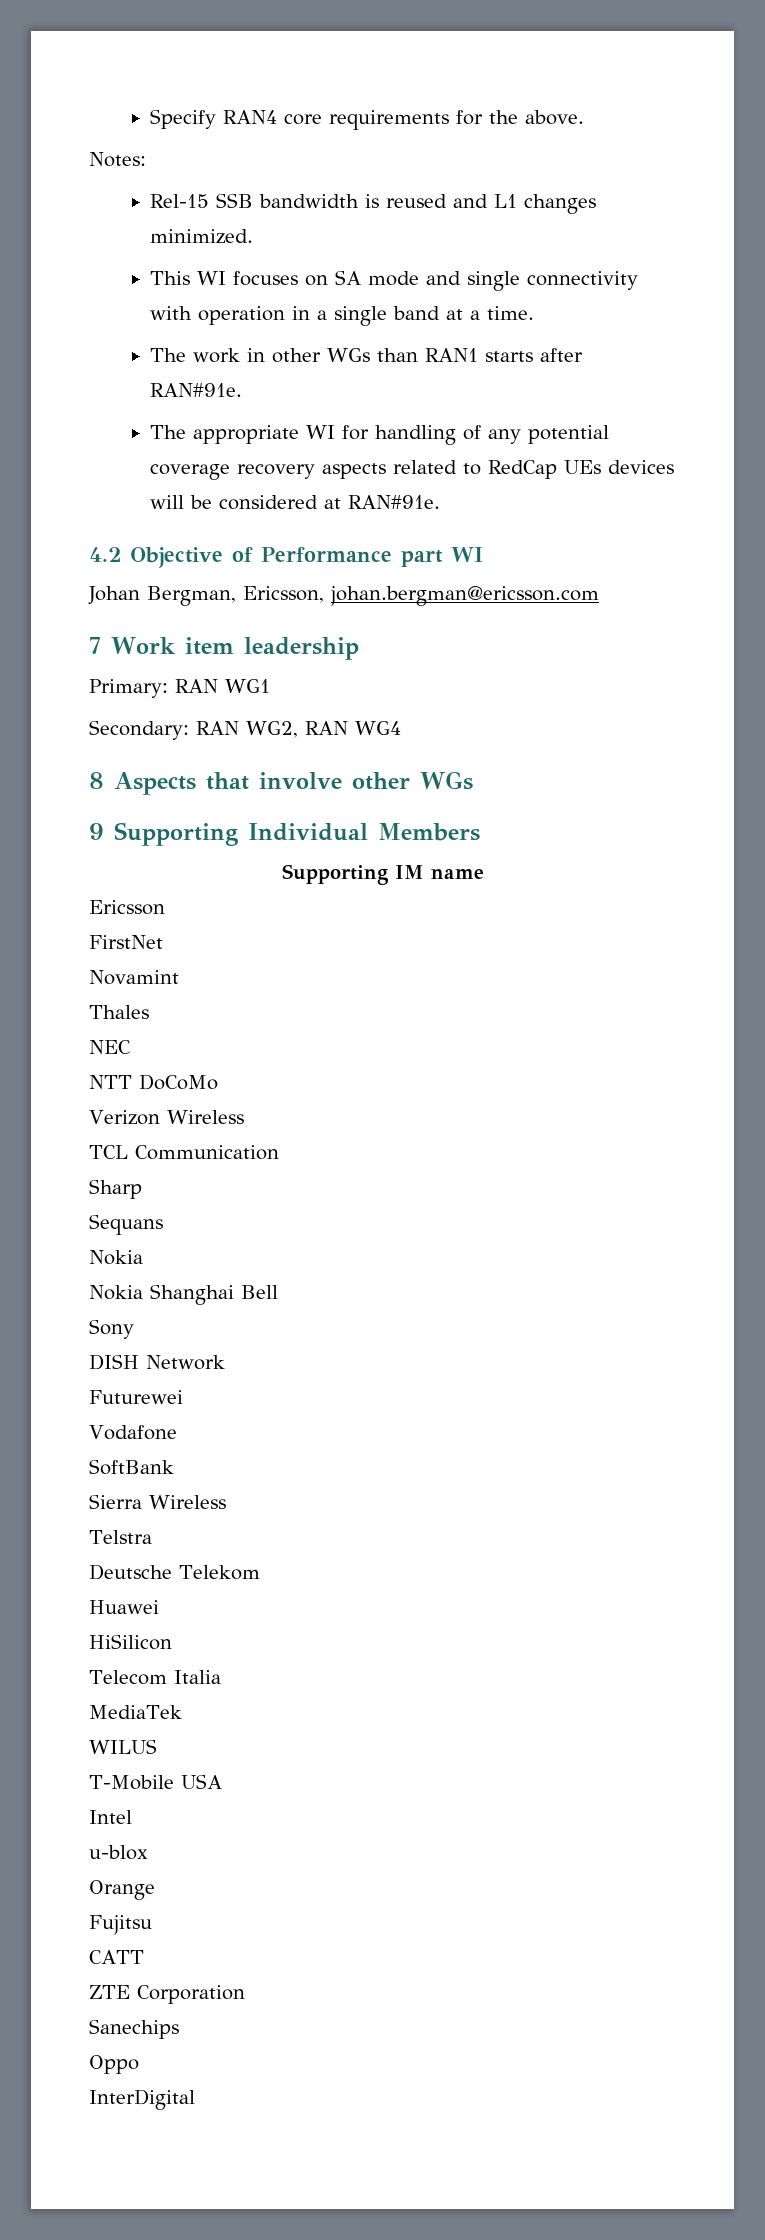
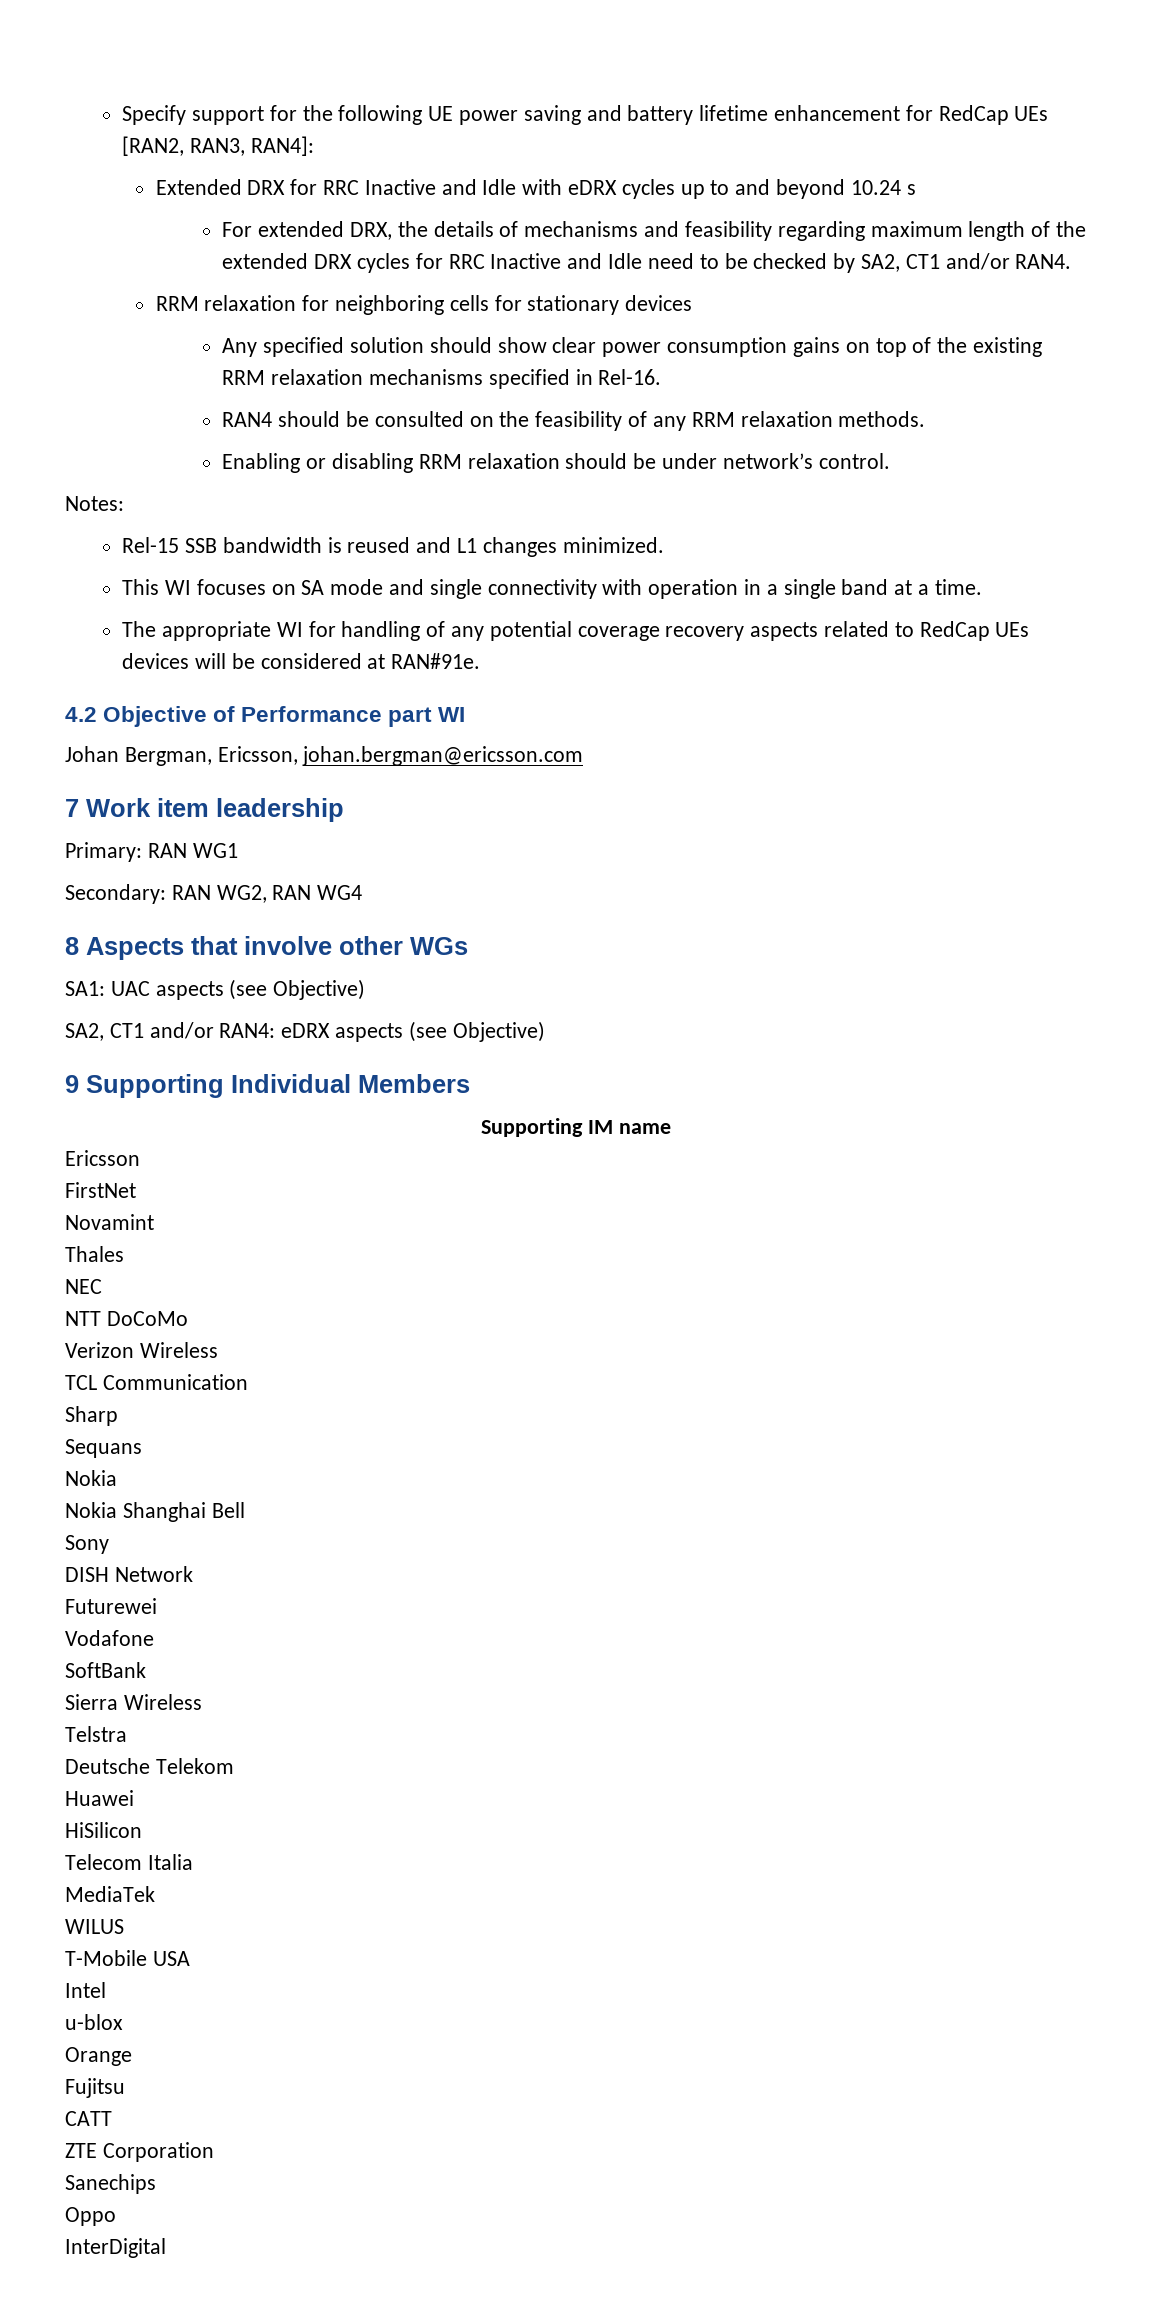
- Specify RAN4 core requirements for the above.
+ Specify support for the following UE power saving and battery lifetime enhancement for RedCap UEs [RAN2, RAN3, RAN4]:
+ Extended DRX for RRC Inactive and Idle with eDRX cycles up to and beyond 10.24 s
+ For extended DRX, the details of mechanisms and feasibility regarding maximum length of the extended DRX cycles for RRC Inactive and Idle need to be checked by SA2, CT1 and/or RAN4.
+ RRM relaxation for neighboring cells for stationary devices
+ Any specified solution should show clear power consumption gains on top of the existing RRM relaxation mechanisms specified in Rel-16.
+ RAN4 should be consulted on the feasibility of any RRM relaxation methods.
+ Enabling or disabling RRM relaxation should be under network’s control.
- The work in other WGs than RAN1 starts after RAN#91e.
+ SA1: UAC aspects (see Objective)
+ SA2, CT1 and/or RAN4: eDRX aspects (see Objective)

